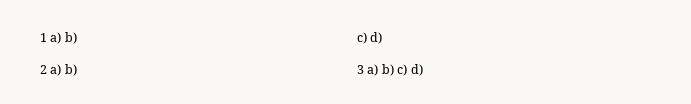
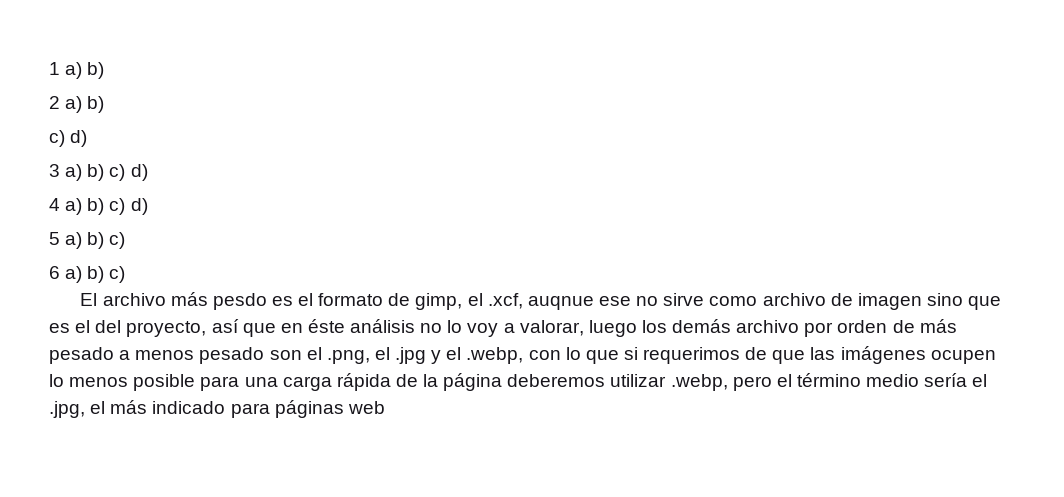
+ 4 a) b) c) d)
+ 5 a) b) c)
+ 6 a) b) c)
+ El archivo más pesdo es el formato de gimp, el .xcf, auqnue ese no sirve como archivo de imagen sino que es el del proyecto, así que en éste análisis no lo voy a valorar, luego los demás archivo por orden de más pesado a menos pesado son el .png, el .jpg y el .webp, con lo que si requerimos de que las imágenes ocupen lo menos posible para una carga rápida de la página deberemos utilizar .webp, pero el término medio sería el .jpg, el más indicado para páginas web

